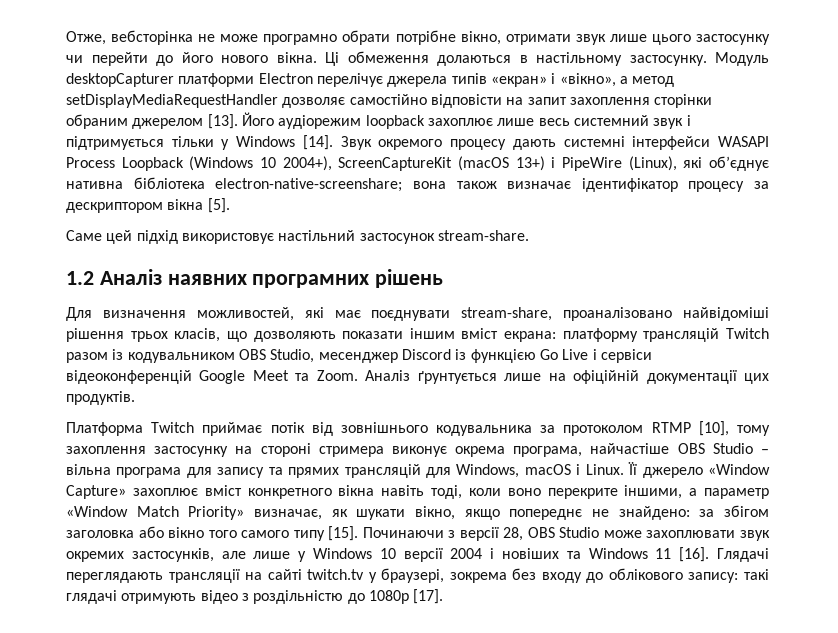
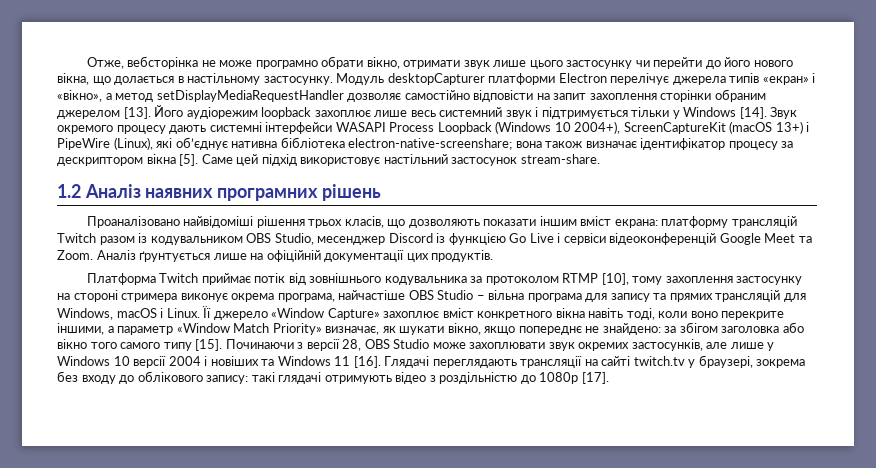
- Отже, вебсторінка не може програмно обрати потрібне вікно, отримати звук лише цього застосунку чи перейти до його нового вікна. Ці обмеження долаються в настільному застосунку.
+ Отже, вебсторінка не може програмно обрати вікно, отримати звук лише цього застосунку чи перейти до його нового вікна, що долається в настільному застосунку.
- Звук окремого процесу дають системні інтерфейси WASAPI Process Loopback (Windows 10 2004+), ScreenCaptureKit (macOS 13+) і PipeWire (Linux), які об’єднує нативна бібліотека electron-native-screenshare; вона також визначає ідентифікатор процесу за дескриптором вікна [5].
- Саме цей підхід використовує настільний застосунок stream-share.
+ Звук окремого процесу дають системні інтерфейси WASAPI Process Loopback (Windows 10 2004+), ScreenCaptureKit (macOS 13+) і PipeWire (Linux), які об’єднує нативна бібліотека electron-native-screenshare; вона також визначає ідентифікатор процесу за дескриптором вікна [5]. Саме цей підхід використовує настільний застосунок stream-share.
- Для визначення можливостей, які має поєднувати stream-share, проаналізовано найвідоміші рішення трьох класів, що дозволяють показати іншим вміст екрана: платформу трансляцій Twitch разом із кодувальником OBS Studio, месенджер Discord із функцією Go Live і сервіси відеоконференцій Google Meet та Zoom.
+ Проаналізовано найвідоміші рішення трьох класів, що дозволяють показати іншим вміст екрана: платформу трансляцій Twitch разом із кодувальником OBS Studio, месенджер Discord із функцією Go Live і сервіси відеоконференцій Google Meet та Zoom.

